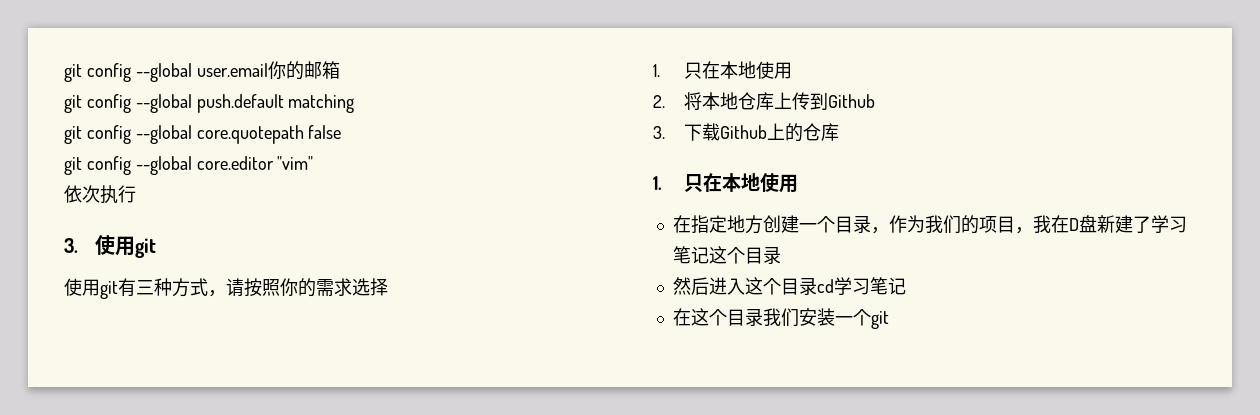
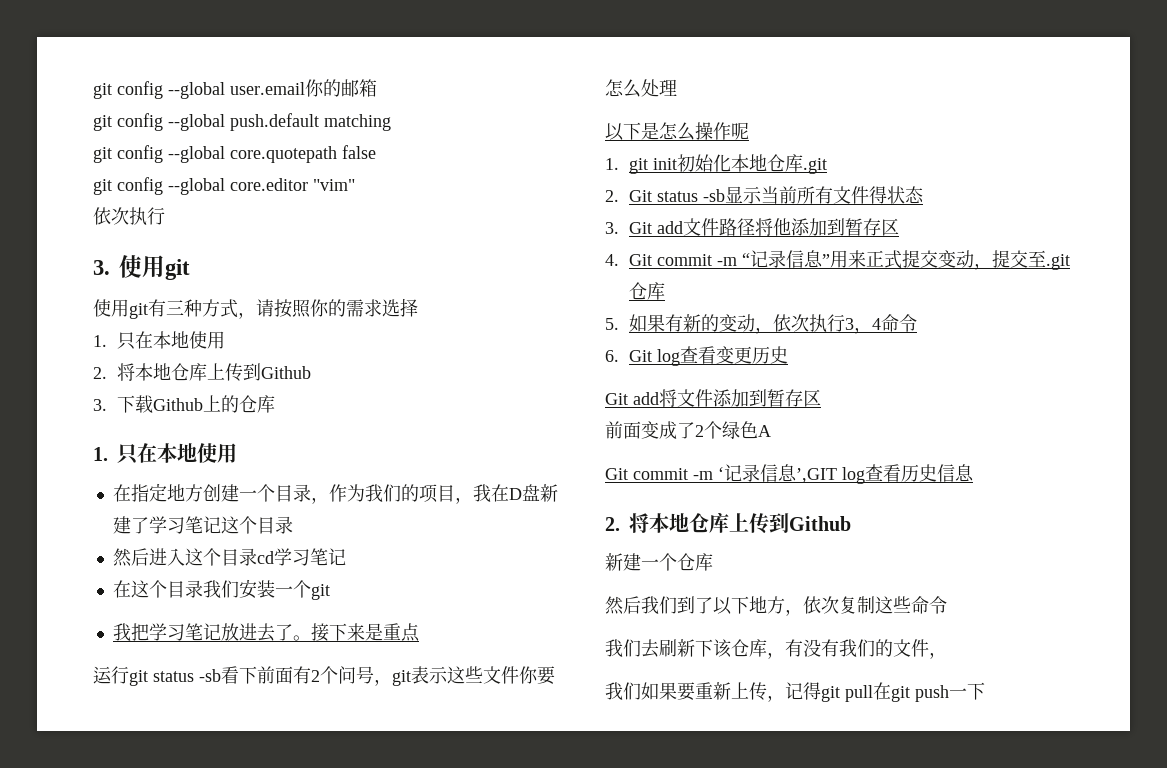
+ 我把学习笔记放进去了。接下来是重点
+ 运行git status -sb看下前面有2个问号，git表示这些文件你要怎么处理
+ 以下是怎么操作呢
+ 1. git init初始化本地仓库.git
+ 2. Git status -sb显示当前所有文件得状态
+ 3. Git add文件路径将他添加到暂存区
+ 4. Git commit -m “记录信息”用来正式提交变动，提交至.git仓库
+ 5.如果有新的变动，依次执行3，4命令
+ 6. Git log查看变更历史
+ Git add将文件添加到暂存区
+ 前面变成了2个绿色A
+ Git commit -m ‘记录信息’,GIT log查看历史信息
+ 2.将本地仓库上传到Github
+ 新建一个仓库
+ 然后我们到了以下地方，依次复制这些命令
+ 我们去刷新下该仓库，有没有我们的文件，
+ 我们如果要重新上传，记得git pull在git push一下

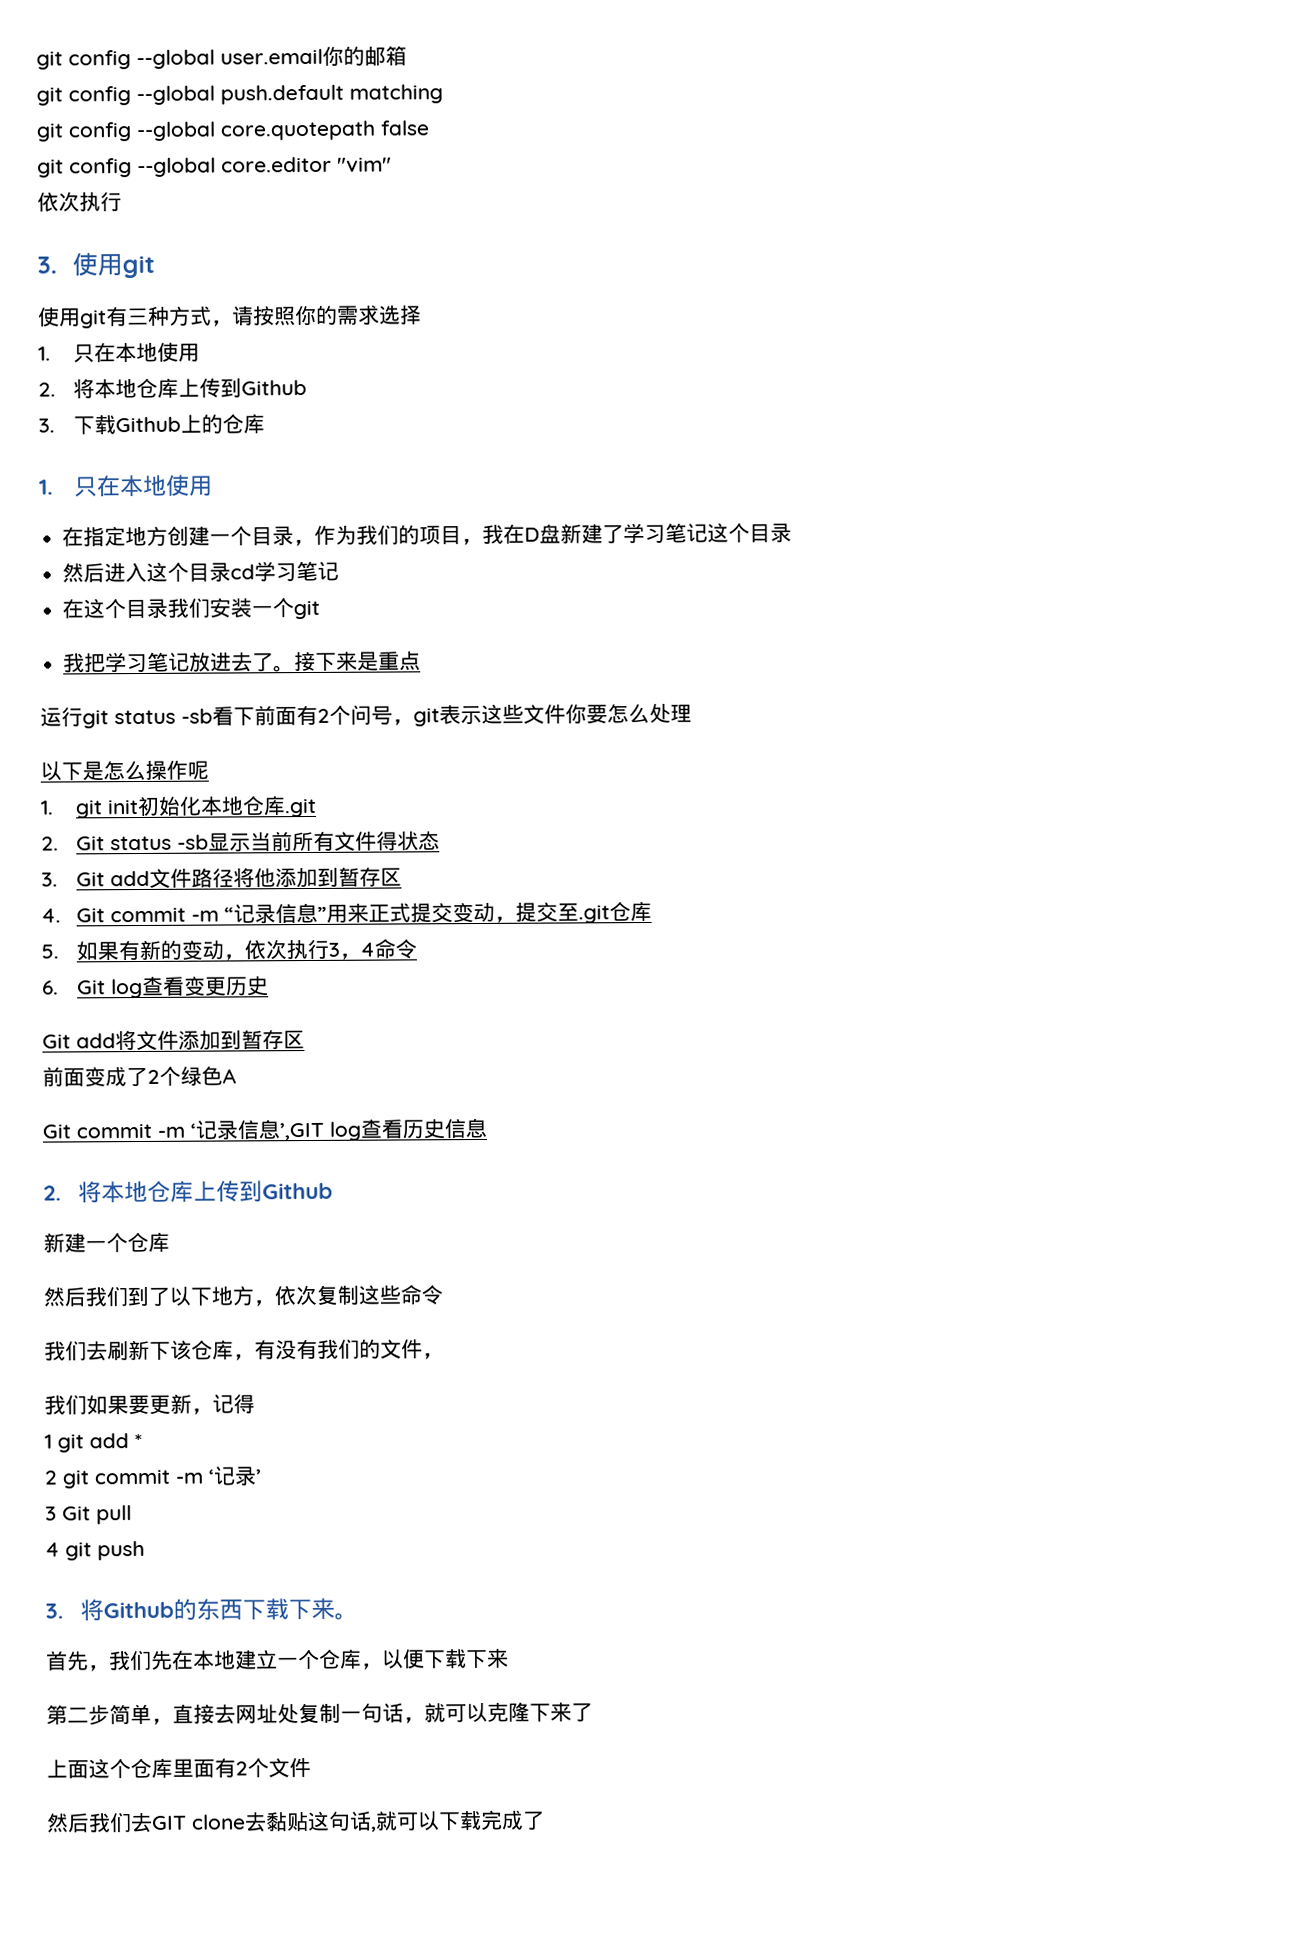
- 我们如果要重新上传，记得git pull在git push一下
+ 我们如果要更新，记得
+ 1 git add *
+ 2 git commit -m ‘记录’
+ 3 Git pull
+ 4 git push
+ 3.将Github的东西下载下来。
+ 首先，我们先在本地建立一个仓库，以便下载下来
+ 第二步简单，直接去网址处复制一句话，就可以克隆下来了
+ 上面这个仓库里面有2个文件
+ 然后我们去GIT clone去黏贴这句话,就可以下载完成了

